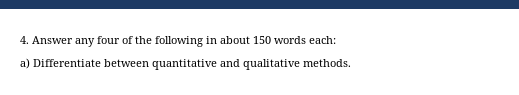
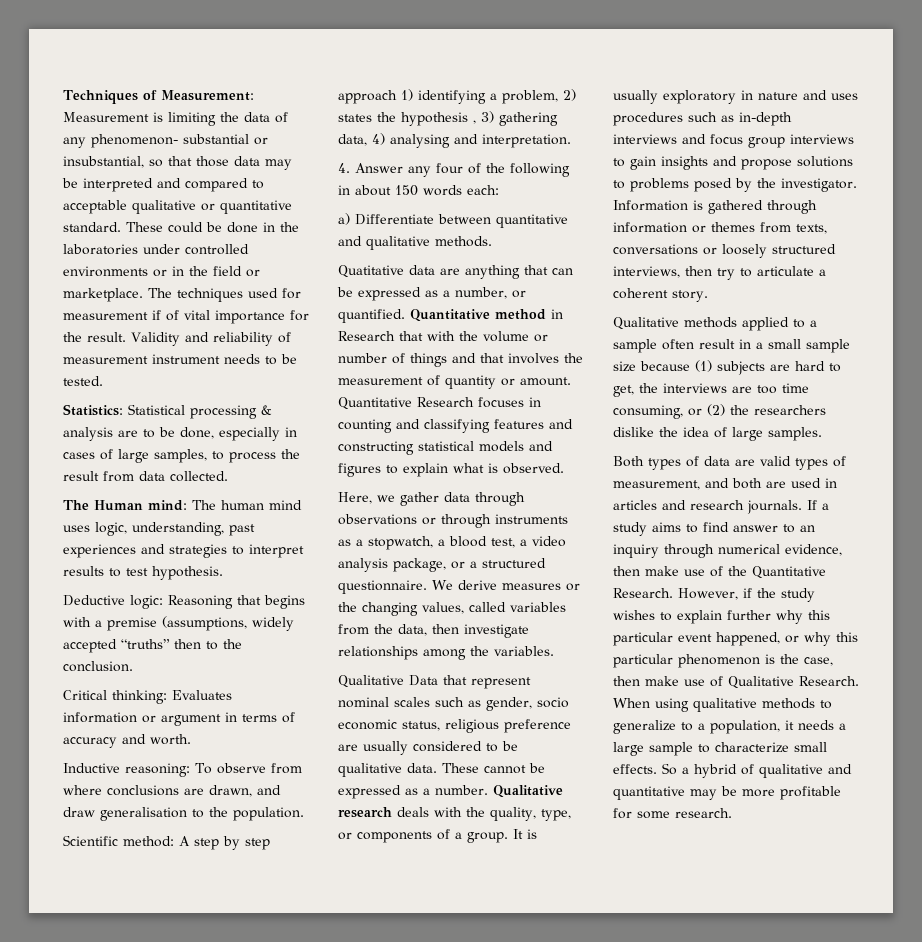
+ Techniques of Measurement: Measurement is limiting the data of any phenomenon- substantial or insubstantial, so that those data may be interpreted and compared to acceptable qualitative or quantitative standard. These could be done in the laboratories under controlled environments or in the field or marketplace. The techniques used for measurement if of vital importance for the result. Validity and reliability of measurement instrument needs to be tested.
+ Statistics: Statistical processing & analysis are to be done, especially in cases of large samples, to process the result from data collected.
+ The Human mind: The human mind uses logic, understanding, past experiences and strategies to interpret results to test hypothesis.
+ Deductive logic: Reasoning that begins with a premise (assumptions, widely accepted “truths” then to the conclusion.
+ Critical thinking: Evaluates information or argument in terms of accuracy and worth.
+ Inductive reasoning: To observe from where conclusions are drawn, and draw generalisation to the population.
+ Scientific method: A step by step approach 1) identifying a problem, 2) states the hypothesis , 3) gathering data, 4) analysing and interpretation.
+ Quatitative data are anything that can be expressed as a number, or quantified. Quantitative method in Research that with the volume or number of things and that involves the measurement of quantity or amount. Quantitative Research focuses in counting and classifying features and constructing statistical models and figures to explain what is observed.
+ Here, we gather data through observations or through instruments as a stopwatch, a blood test, a video analysis package, or a structured questionnaire. We derive measures or the changing values, called variables from the data, then investigate relationships among the variables.
+ Qualitative Data that represent nominal scales such as gender, socio economic status, religious preference are usually considered to be qualitative data. These cannot be expressed as a number. Qualitative research deals with the quality, type, or components of a group. It is usually exploratory in nature and uses procedures such as in-depth interviews and focus group interviews to gain insights and propose solutions to problems posed by the investigator. Information is gathered through information or themes from texts, conversations or loosely structured interviews, then try to articulate a coherent story.
+ Qualitative methods applied to a sample often result in a small sample size because (1) subjects are hard to get, the interviews are too time consuming, or (2) the researchers dislike the idea of large samples.
+ Both types of data are valid types of measurement, and both are used in articles and research journals. If a study aims to find answer to an inquiry through numerical evidence, then make use of the Quantitative Research. However, if the study wishes to explain further why this particular event happened, or why this particular phenomenon is the case, then make use of Qualitative Research. When using qualitative methods to generalize to a population, it needs a large sample to characterize small effects. So a hybrid of qualitative and quantitative may be more profitable for some research.

